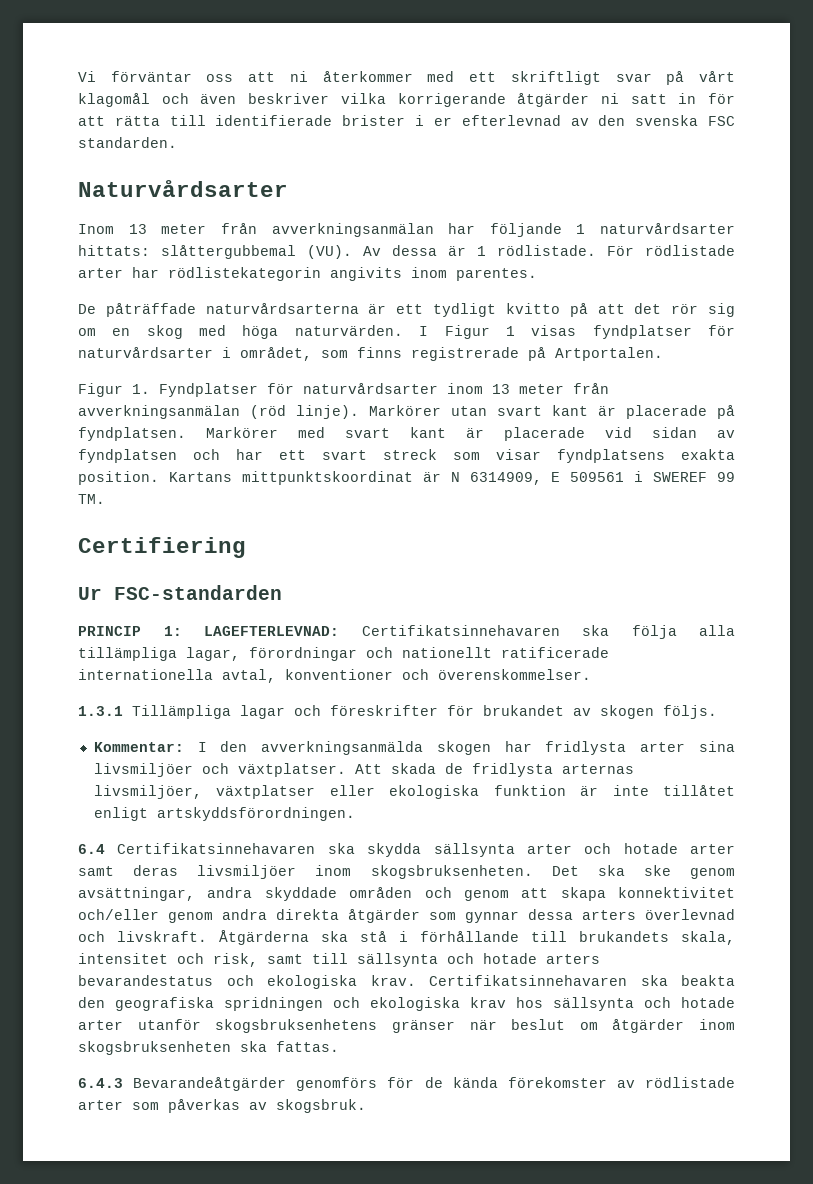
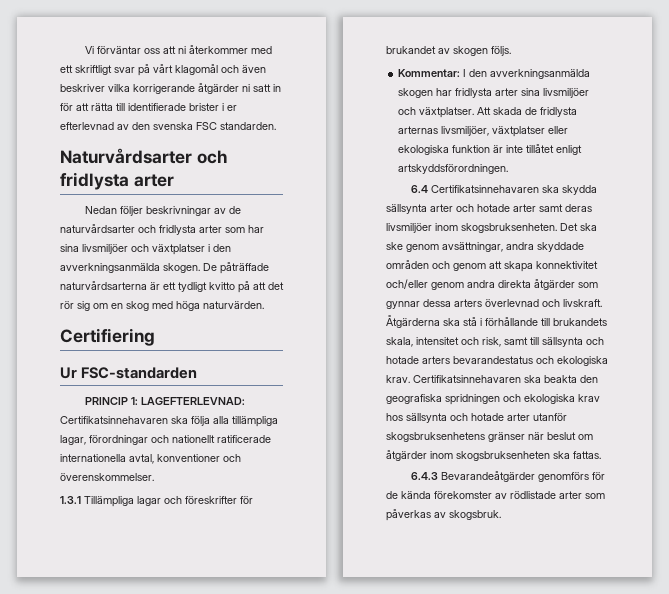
- Naturvårdsarter
- Inom 13 meter från avverkningsanmälan har följande 1 naturvårdsarter hittats: slåttergubbemal (VU). Av dessa är 1 rödlistade. För rödlistade arter har rödlistekategorin angivits inom parentes.
- De påträffade naturvårdsarterna är ett tydligt kvitto på att det rör sig om en skog med höga naturvärden. I Figur 1 visas fyndplatser för naturvårdsarter i området, som finns registrerade på Artportalen.
- Figur 1. Fyndplatser för naturvårdsarter inom 13 meter från avverkningsanmälan (röd linje). Markörer utan svart kant är placerade på fyndplatsen. Markörer med svart kant är placerade vid sidan av fyndplatsen och har ett svart streck som visar fyndplatsens exakta position. Kartans mittpunktskoordinat är N 6314909, E 509561 i SWEREF 99 TM.
+ Naturvårdsarter och fridlysta arter
+ Nedan följer beskrivningar av de naturvårdsarter och fridlysta arter som har sina livsmiljöer och växtplatser i den avverkningsanmälda skogen. De påträffade naturvårdsarterna är ett tydligt kvitto på att det rör sig om en skog med höga naturvärden.

